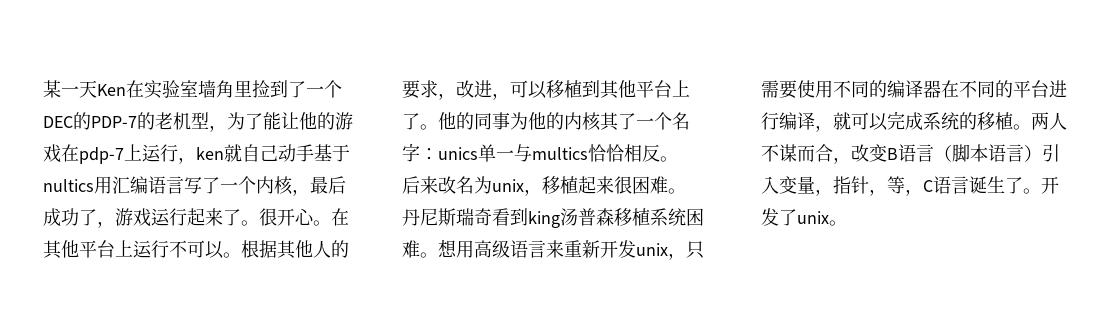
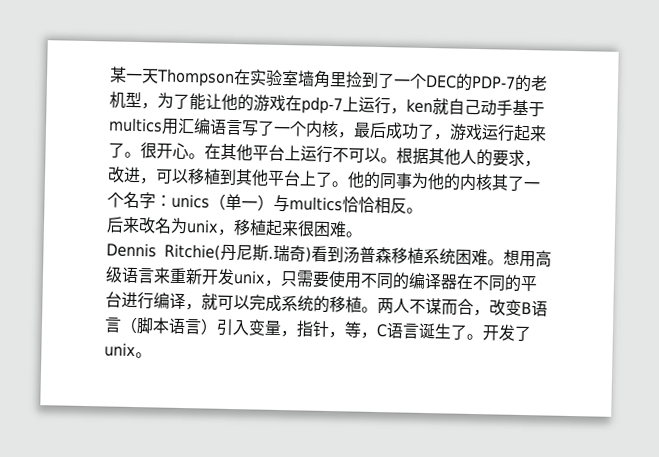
- 某一天Ken在实验室墙角里捡到了一个DEC的PDP-7的老机型，为了能让他的游戏在pdp-7上运行，ken就自己动手基于nultics用汇编语言写了一个内核，最后成功了，游戏运行起来了。
+ 某一天Thompson在实验室墙角里捡到了一个DEC的PDP-7的老机型，为了能让他的游戏在pdp-7上运行，ken就自己动手基于multics用汇编语言写了一个内核，最后成功了，游戏运行起来了。
- 他的同事为他的内核其了一个名字：unics单一与multics恰恰相反。
+ 他的同事为他的内核其了一个名字：unics（单一）与multics恰恰相反。
- 丹尼斯瑞奇看到king汤普森移植系统困难。
+ Dennis Ritchie(丹尼斯.瑞奇)看到汤普森移植系统困难。

